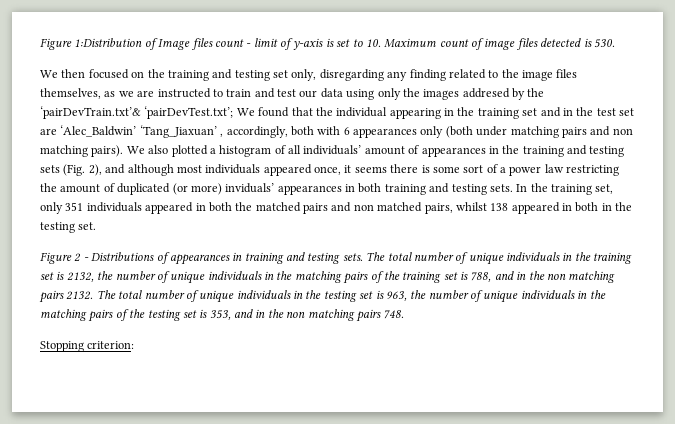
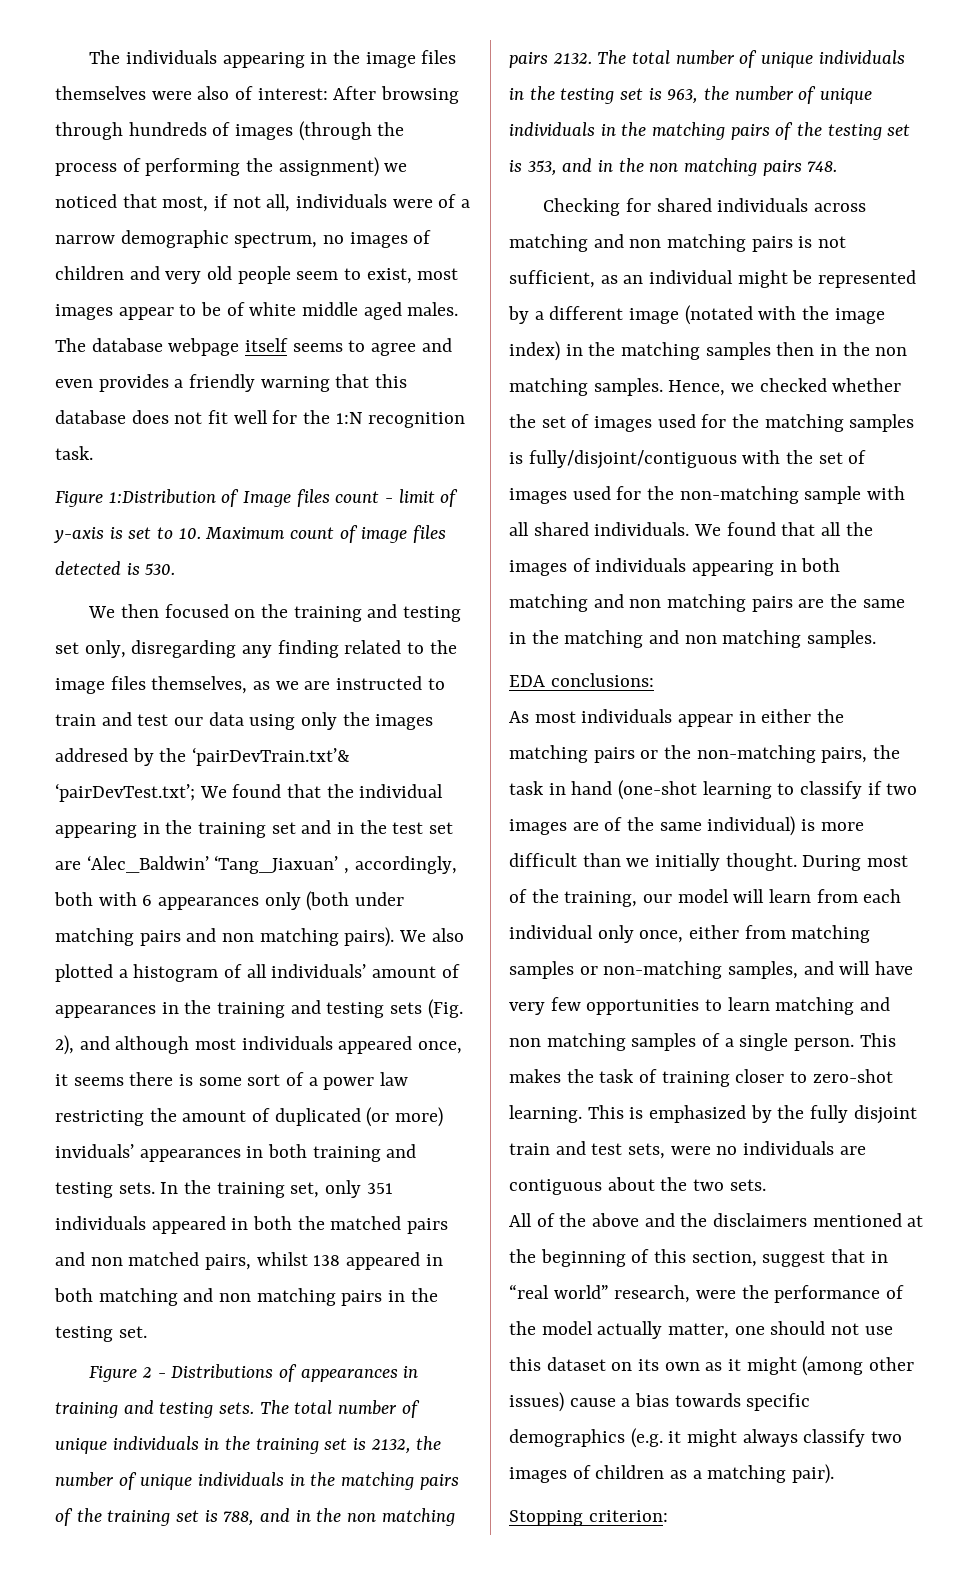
+ The individuals appearing in the image files themselves were also of interest: After browsing through hundreds of images (through the process of performing the assignment) we noticed that most, if not all, individuals were of a narrow demographic spectrum, no images of children and very old people seem to exist, most images appear to be of white middle aged males. The database webpage itself seems to agree and even provides a friendly warning that this database does not fit well for the 1:N recognition task.
- In the training set, only 351 individuals appeared in both the matched pairs and non matched pairs, whilst 138 appeared in both in the testing set.
+ In the training set, only 351 individuals appeared in both the matched pairs and non matched pairs, whilst 138 appeared in both matching and non matching pairs in the testing set.
+ Checking for shared individuals across matching and non matching pairs is not sufficient, as an individual might be represented by a different image (notated with the image index) in the matching samples then in the non matching samples. Hence, we checked whether the set of images used for the matching samples is fully/disjoint/contiguous with the set of images used for the non-matching sample with all shared individuals. We found that all the images of individuals appearing in both matching and non matching pairs are the same in the matching and non matching samples.
+ EDA conclusions:
+ As most individuals appear in either the matching pairs or the non-matching pairs, the task in hand (one-shot learning to classify if two images are of the same individual) is more difficult than we initially thought. During most of the training, our model will learn from each individual only once, either from matching samples or non-matching samples, and will have very few opportunities to learn matching and non matching samples of a single person. This makes the task of training closer to zero-shot learning. This is emphasized by the fully disjoint train and test sets, were no individuals are contiguous about the two sets.
+ All of the above and the disclaimers mentioned at the beginning of this section, suggest that in “real world” research, were the performance of the model actually matter, one should not use this dataset on its own as it might (among other issues) cause a bias towards specific demographics (e.g. it might always classify two images of children as a matching pair).

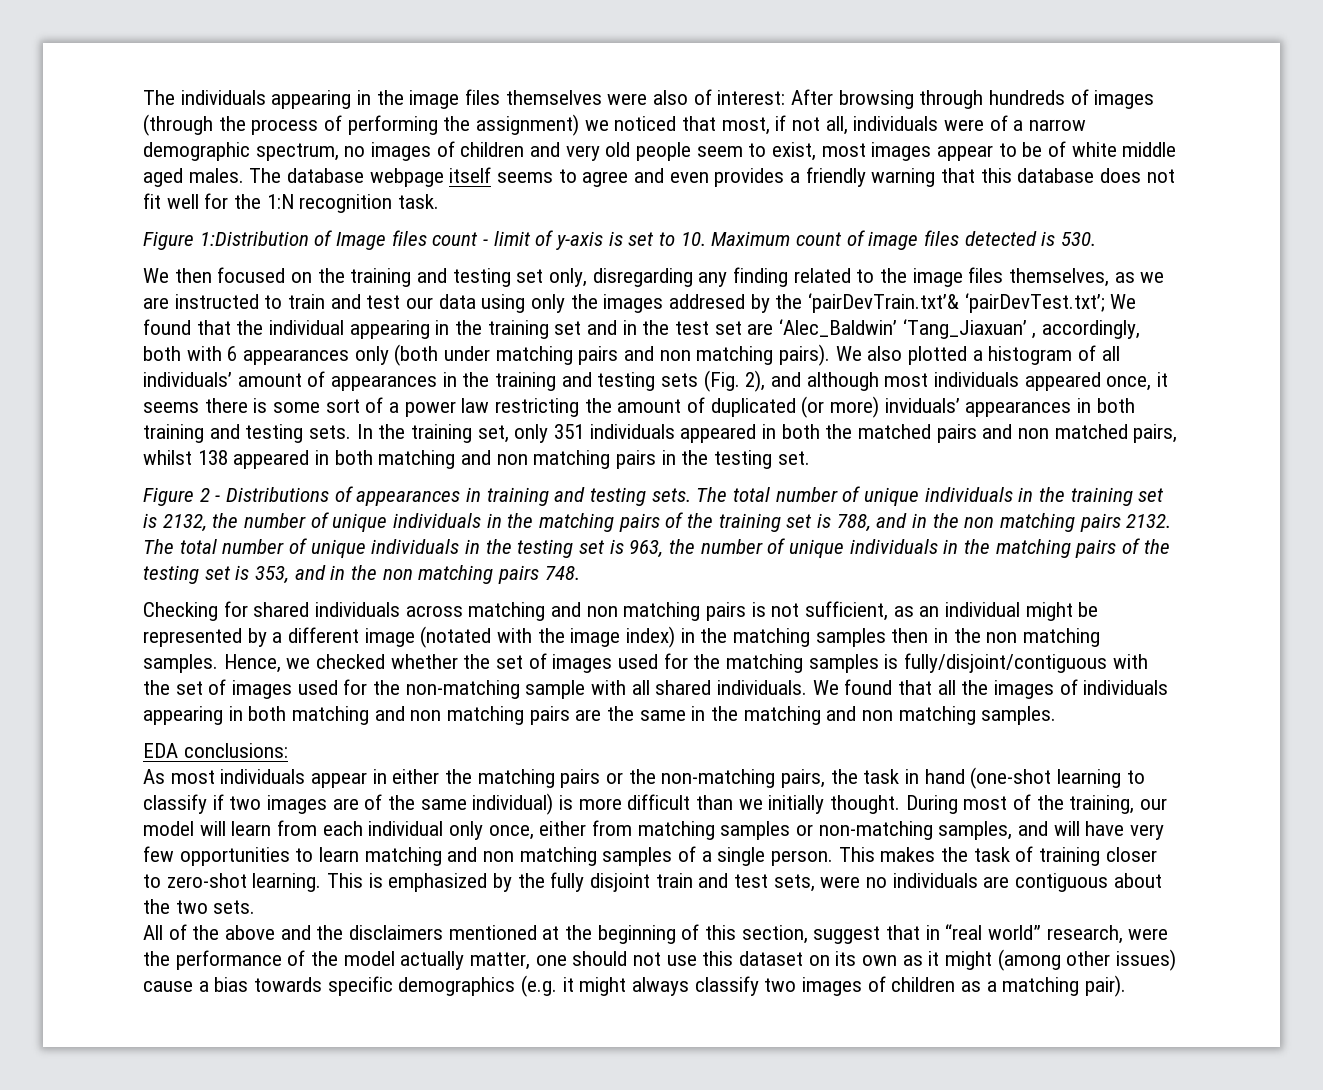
- Stopping criterion:

